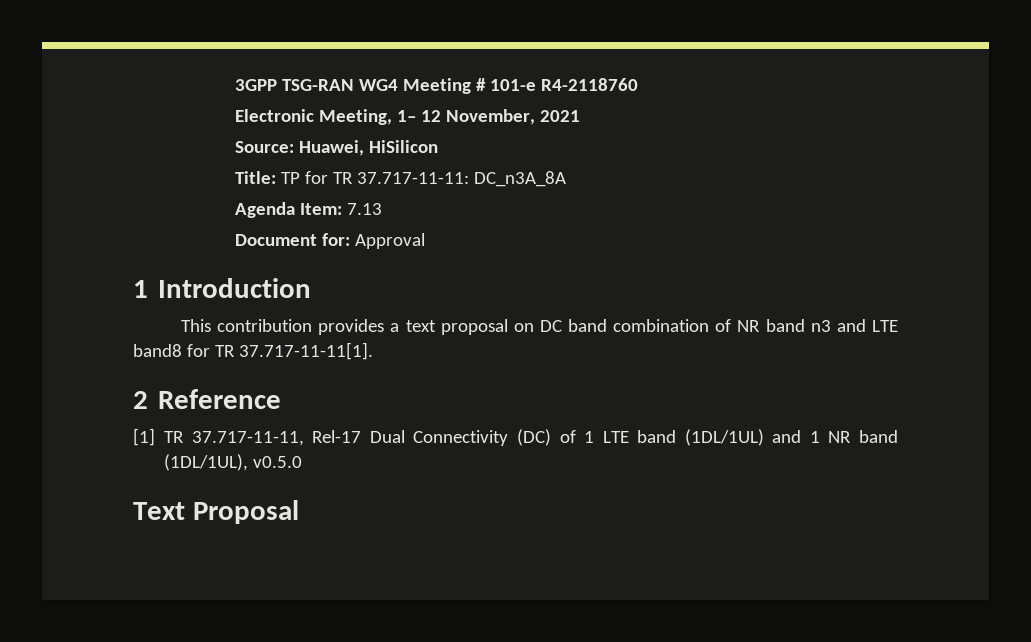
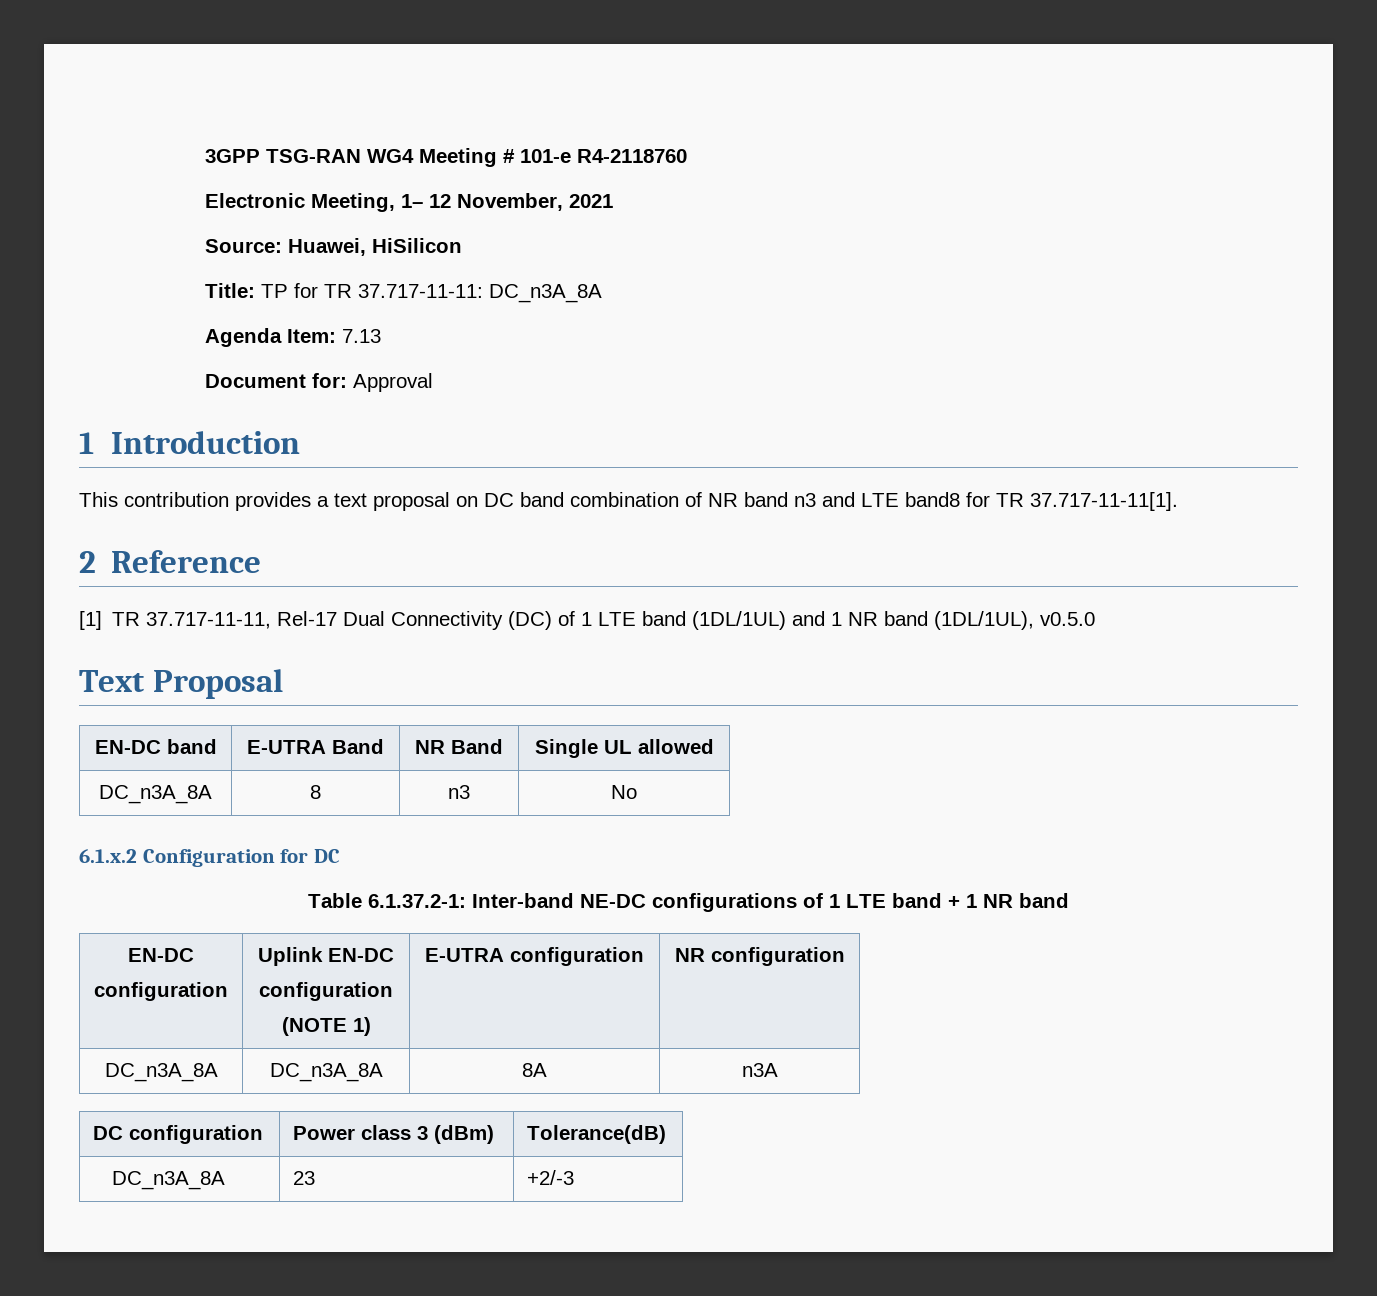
+ EN-DC band | E-UTRA Band | NR Band | Single UL allowed
+ DC_n3A_8A | 8 | n3 | No
+ 6.1.x.2 Configuration for DC
+ Table 6.1.37.2-1: Inter-band NE-DC configurations of 1 LTE band + 1 NR band
+ EN-DC
+ configuration | Uplink EN-DC
+ configuration
+ (NOTE 1) | E-UTRA configuration | NR configuration
+ DC_n3A_8A | DC_n3A_8A | 8A | n3A
+ DC configuration | Power class 3 (dBm) | Tolerance(dB)
+ DC_n3A_8A | 23 | +2/-3

